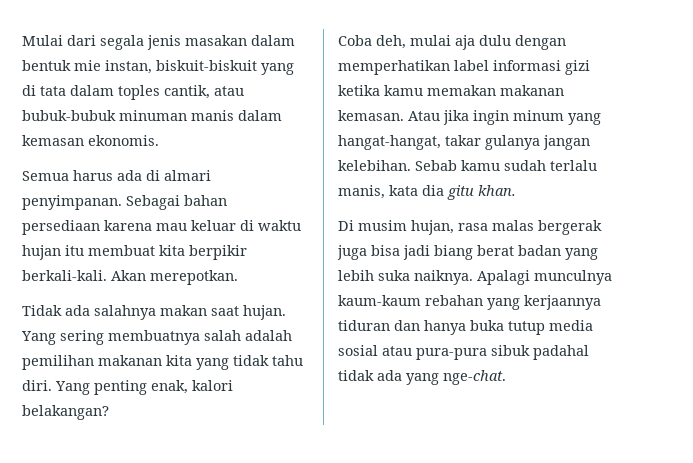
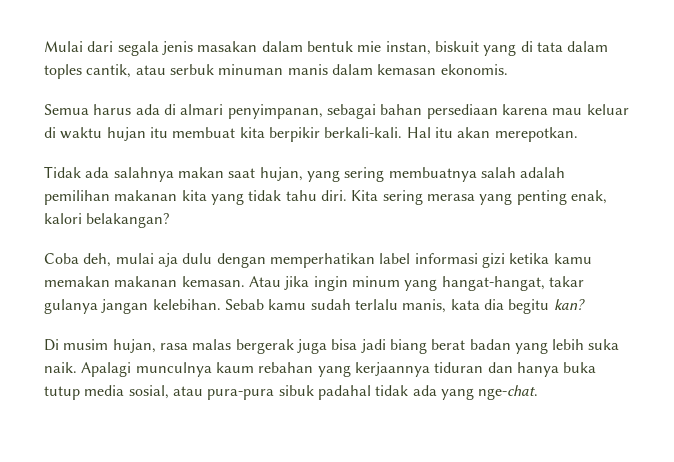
- Mulai dari segala jenis masakan dalam bentuk mie instan, biskuit-biskuit yang di tata dalam toples cantik, atau bubuk-bubuk minuman manis dalam kemasan ekonomis.
+ Mulai dari segala jenis masakan dalam bentuk mie instan, biskuit yang di tata dalam toples cantik, atau serbuk minuman manis dalam kemasan ekonomis.
- Semua harus ada di almari penyimpanan. Sebagai bahan persediaan karena mau keluar di waktu hujan itu membuat kita berpikir berkali-kali.
+ Semua harus ada di almari penyimpanan, sebagai bahan persediaan karena mau keluar di waktu hujan itu membuat kita berpikir berkali-kali.
- Akan merepotkan.
+ Hal itu akan merepotkan.
- Tidak ada salahnya makan saat hujan. Yang sering membuatnya salah adalah pemilihan makanan kita yang tidak tahu diri.
+ Tidak ada salahnya makan saat hujan, yang sering membuatnya salah adalah pemilihan makanan kita yang tidak tahu diri.
- Yang penting enak, kalori belakangan?
+ Kita sering merasa yang penting enak, kalori belakangan?
- Sebab kamu sudah terlalu manis, kata dia gitu khan.
+ Sebab kamu sudah terlalu manis, kata dia begitu kan?
- Di musim hujan, rasa malas bergerak juga bisa jadi biang berat badan yang lebih suka naiknya.
+ Di musim hujan, rasa malas bergerak juga bisa jadi biang berat badan yang lebih suka naik.
- Apalagi munculnya kaum-kaum rebahan yang kerjaannya tiduran dan hanya buka tutup media sosial atau pura-pura sibuk padahal tidak ada yang nge-chat.
+ Apalagi munculnya kaum rebahan yang kerjaannya tiduran dan hanya buka tutup media sosial, atau pura-pura sibuk padahal tidak ada yang nge-chat.

